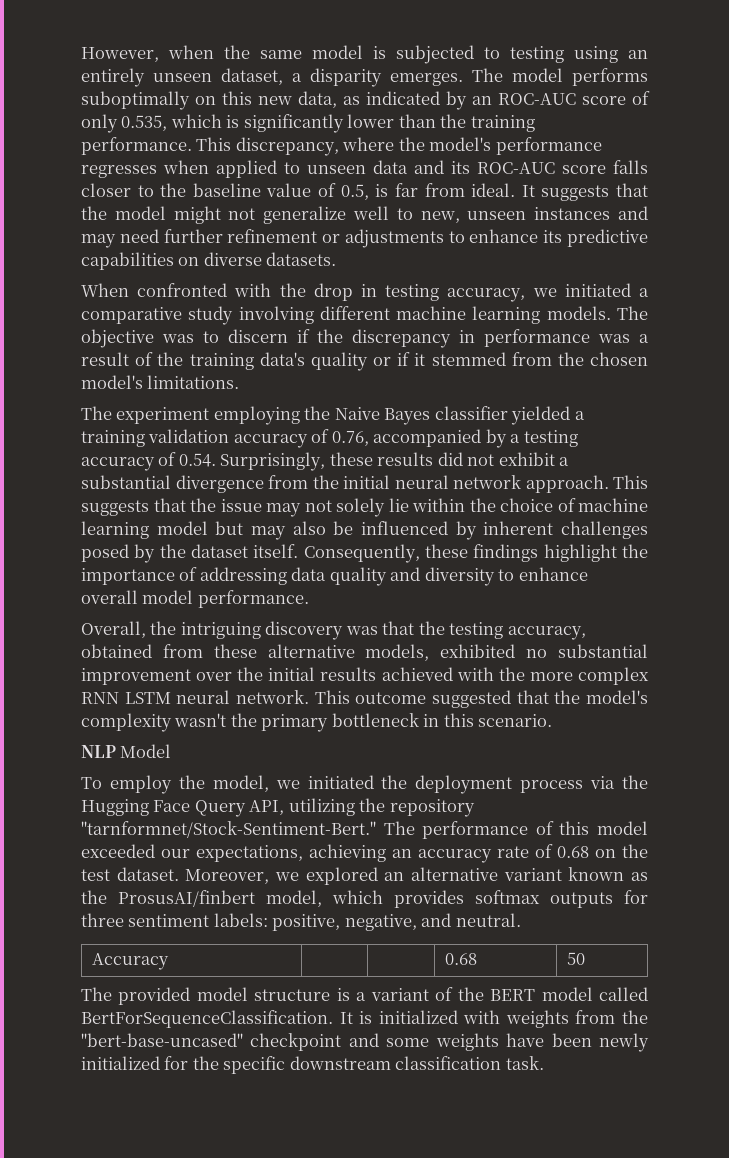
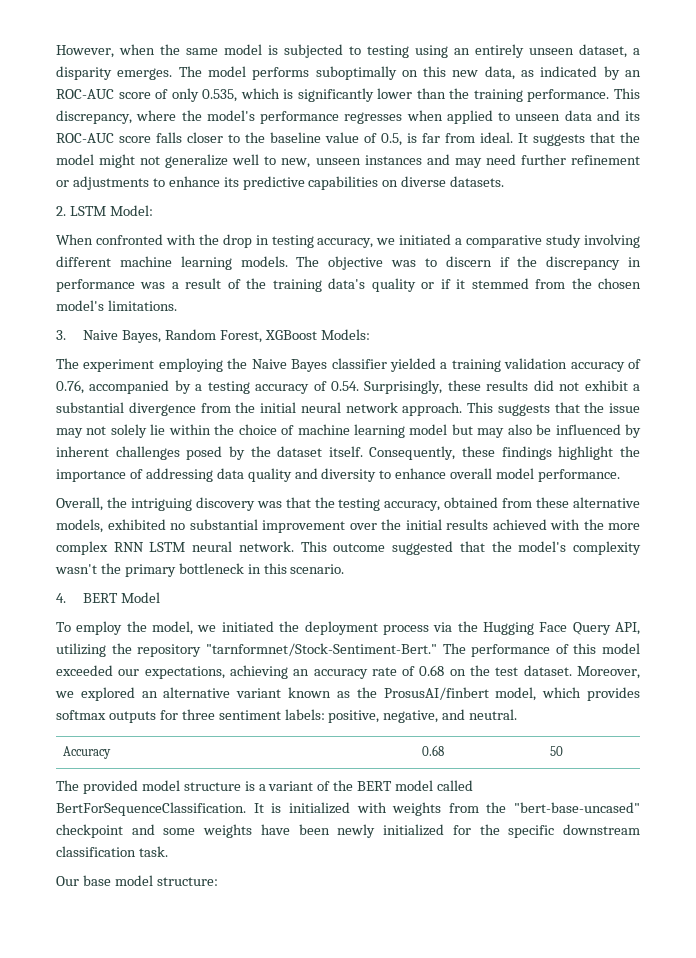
+ 2. LSTM Model:
+ 3. Naive Bayes, Random Forest, XGBoost Models:
- NLP Model
+ 4. BERT Model
+ Our base model structure:

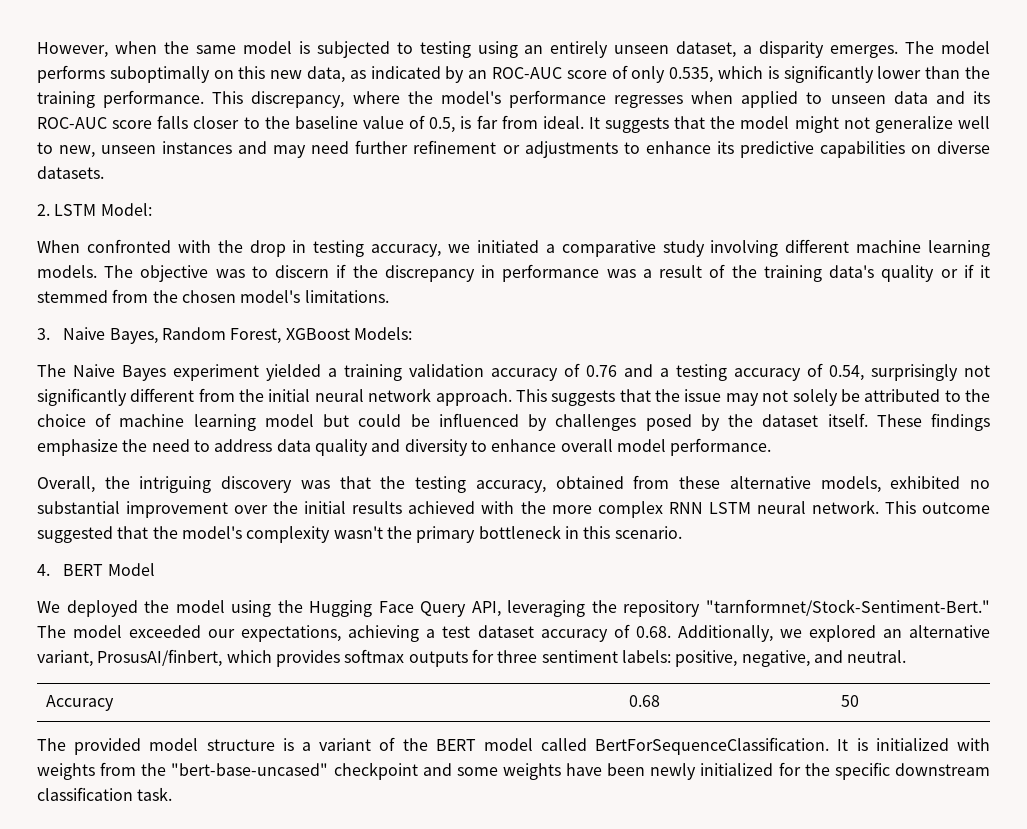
- The experiment employing the Naive Bayes classifier yielded a training validation accuracy of 0.76, accompanied by a testing accuracy of 0.54. Surprisingly, these results did not exhibit a substantial divergence from the initial neural network approach.
+ The Naive Bayes experiment yielded a training validation accuracy of 0.76 and a testing accuracy of 0.54, surprisingly not significantly different from the initial neural network approach.
- This suggests that the issue may not solely lie within the choice of machine learning model but may also be influenced by inherent challenges posed by the dataset itself.
+ This suggests that the issue may not solely be attributed to the choice of machine learning model but could be influenced by challenges posed by the dataset itself.
- Consequently, these findings highlight the importance of addressing data quality and diversity to enhance overall model performance.
+ These findings emphasize the need to address data quality and diversity to enhance overall model performance.
- To employ the model, we initiated the deployment process via the Hugging Face Query API, utilizing the repository "tarnformnet/Stock-Sentiment-Bert."
+ We deployed the model using the Hugging Face Query API, leveraging the repository "tarnformnet/Stock-Sentiment-Bert."
- The performance of this model exceeded our expectations, achieving an accuracy rate of 0.68 on the test dataset. Moreover, we explored an alternative variant known as the ProsusAI/finbert model, which provides softmax outputs for three sentiment labels: positive, negative, and neutral.
+ The model exceeded our expectations, achieving a test dataset accuracy of 0.68. Additionally, we explored an alternative variant, ProsusAI/finbert, which provides softmax outputs for three sentiment labels: positive, negative, and neutral.
- Our base model structure:

